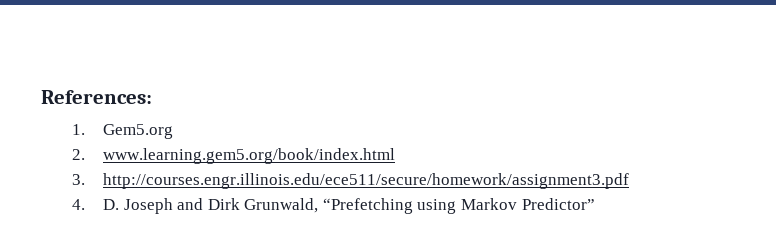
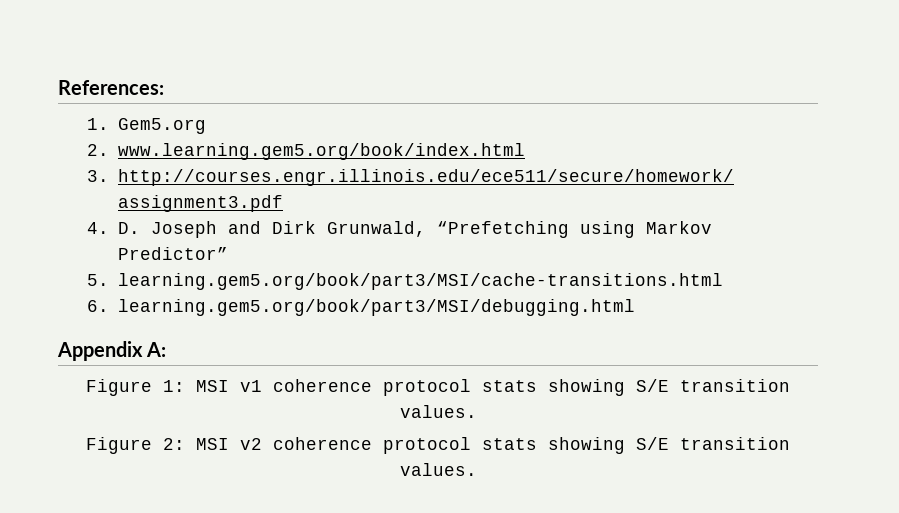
+ 5. learning.gem5.org/book/part3/MSI/cache-transitions.html
+ 6. learning.gem5.org/book/part3/MSI/debugging.html
+ Appendix A:
+ Figure 1: MSI v1 coherence protocol stats showing S/E transition values.
+ Figure 2: MSI v2 coherence protocol stats showing S/E transition values.

